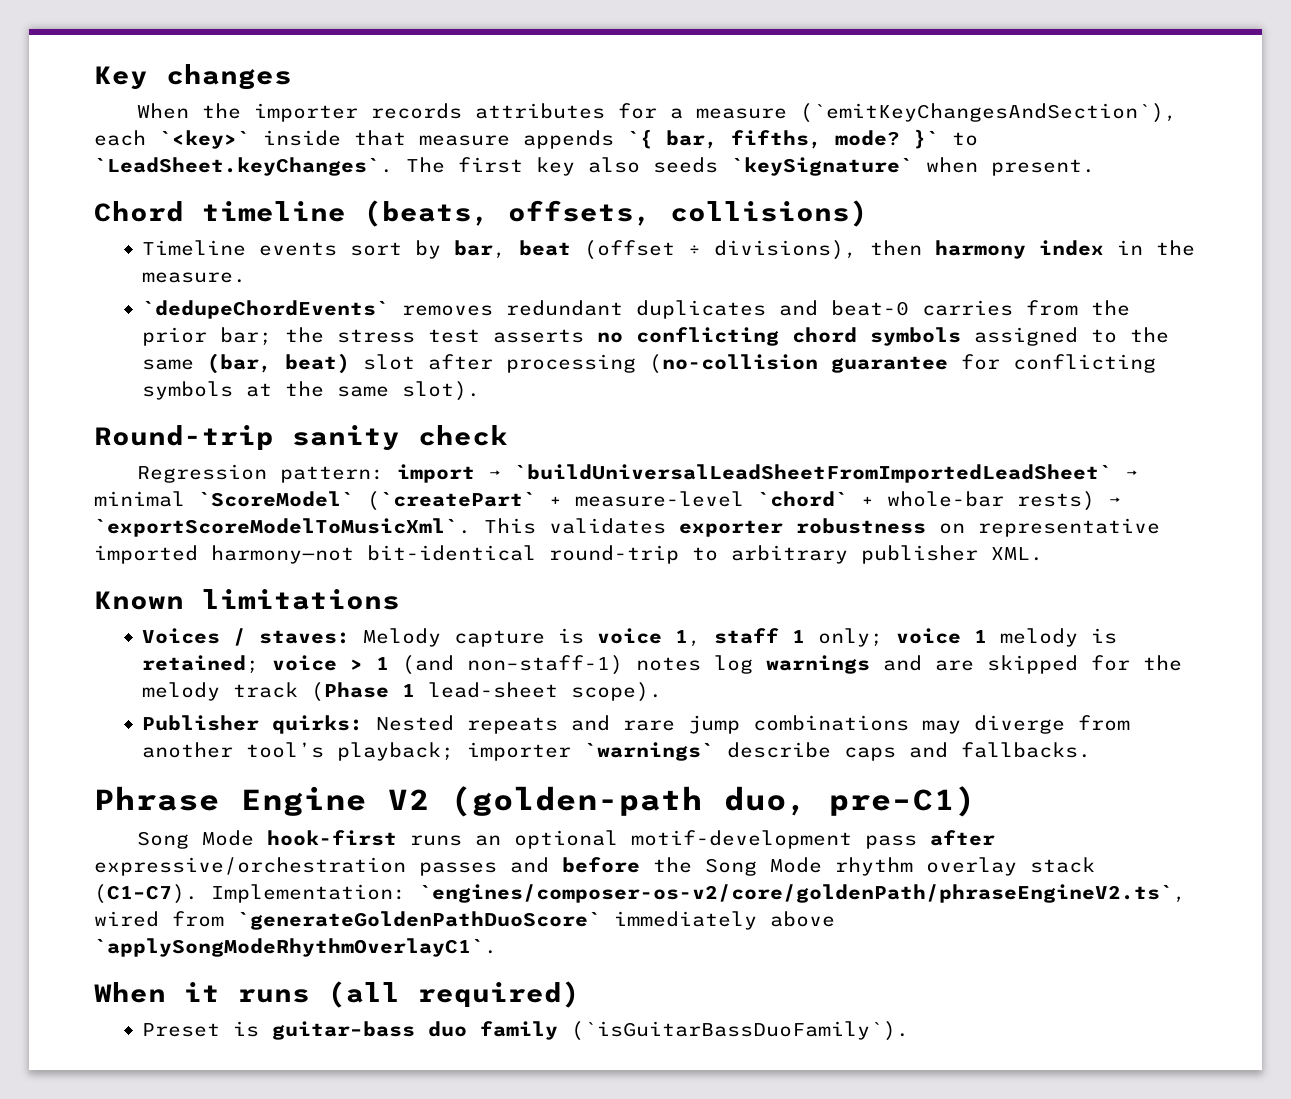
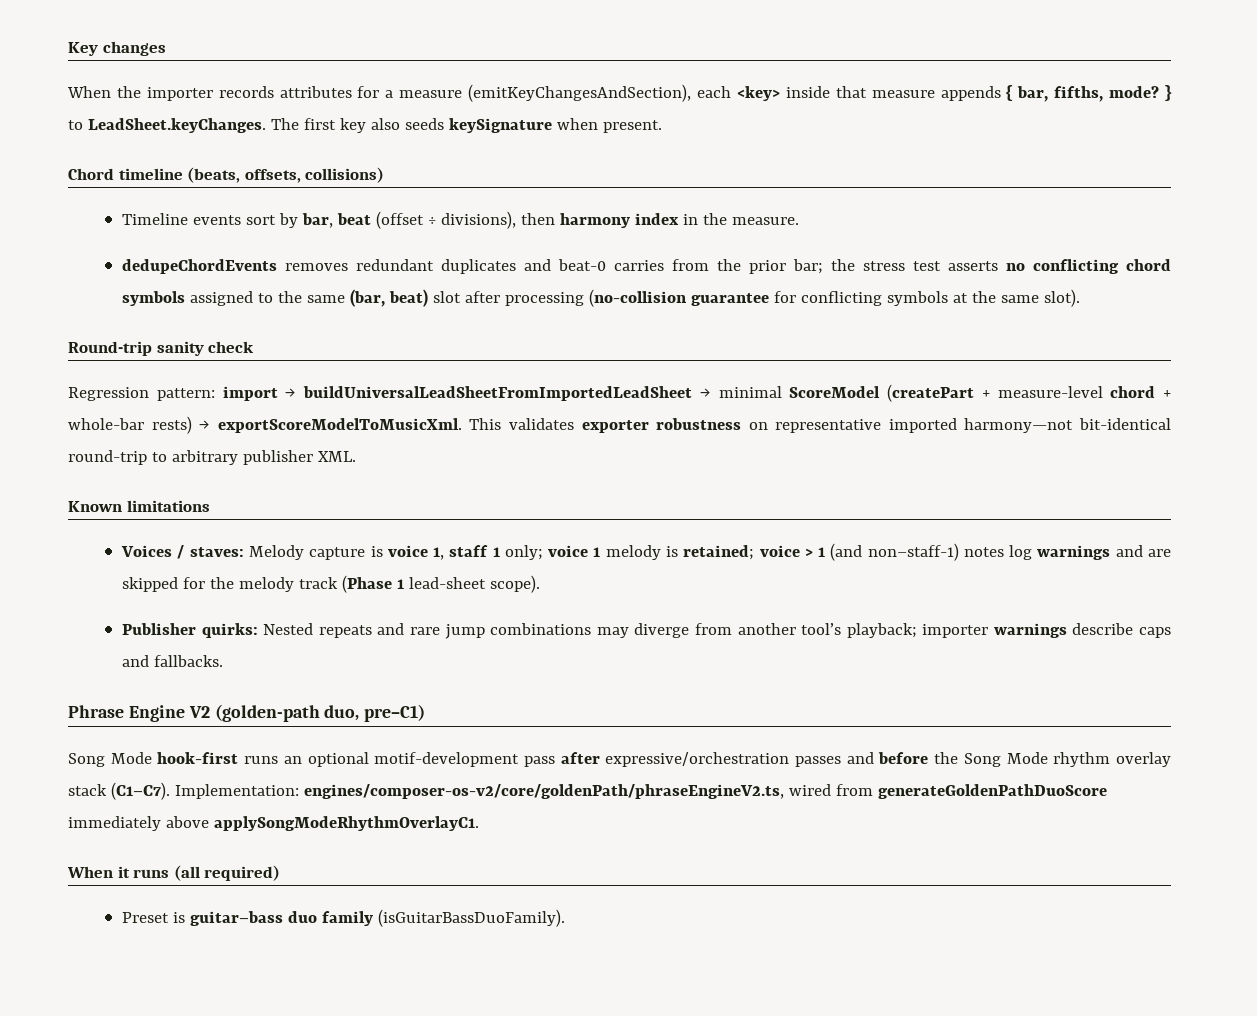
- When the importer records attributes for a measure (`emitKeyChangesAndSection`), each `<key>` inside that measure appends `{ bar, fifths, mode?
+ When the importer records attributes for a measure (emitKeyChangesAndSection), each <key> inside that measure appends { bar, fifths, mode?
- }` to `LeadSheet.keyChanges`. The first key also seeds `keySignature` when present.
+ } to LeadSheet.keyChanges. The first key also seeds keySignature when present.
- `dedupeChordEvents` removes redundant duplicates and beat-0 carries from the prior bar; the stress test asserts no conflicting chord symbols assigned to the same (bar, beat) slot after processing (no-collision guarantee for conflicting symbols at the same slot).
+ dedupeChordEvents removes redundant duplicates and beat-0 carries from the prior bar; the stress test asserts no conflicting chord symbols assigned to the same (bar, beat) slot after processing (no-collision guarantee for conflicting symbols at the same slot).
- Regression pattern: import → `buildUniversalLeadSheetFromImportedLeadSheet` → minimal `ScoreModel` (`createPart` + measure-level `chord` + whole-bar rests) → `exportScoreModelToMusicXml`.
+ Regression pattern: import → buildUniversalLeadSheetFromImportedLeadSheet → minimal ScoreModel (createPart + measure-level chord + whole-bar rests) → exportScoreModelToMusicXml.
- Publisher quirks: Nested repeats and rare jump combinations may diverge from another tool’s playback; importer `warnings` describe caps and fallbacks.
+ Publisher quirks: Nested repeats and rare jump combinations may diverge from another tool’s playback; importer warnings describe caps and fallbacks.
- Implementation: `engines/composer-os-v2/core/goldenPath/phraseEngineV2.ts`, wired from `generateGoldenPathDuoScore` immediately above `applySongModeRhythmOverlayC1`.
+ Implementation: engines/composer-os-v2/core/goldenPath/phraseEngineV2.ts, wired from generateGoldenPathDuoScore immediately above applySongModeRhythmOverlayC1.
- Preset is guitar–bass duo family (`isGuitarBassDuoFamily`).
+ Preset is guitar–bass duo family (isGuitarBassDuoFamily).

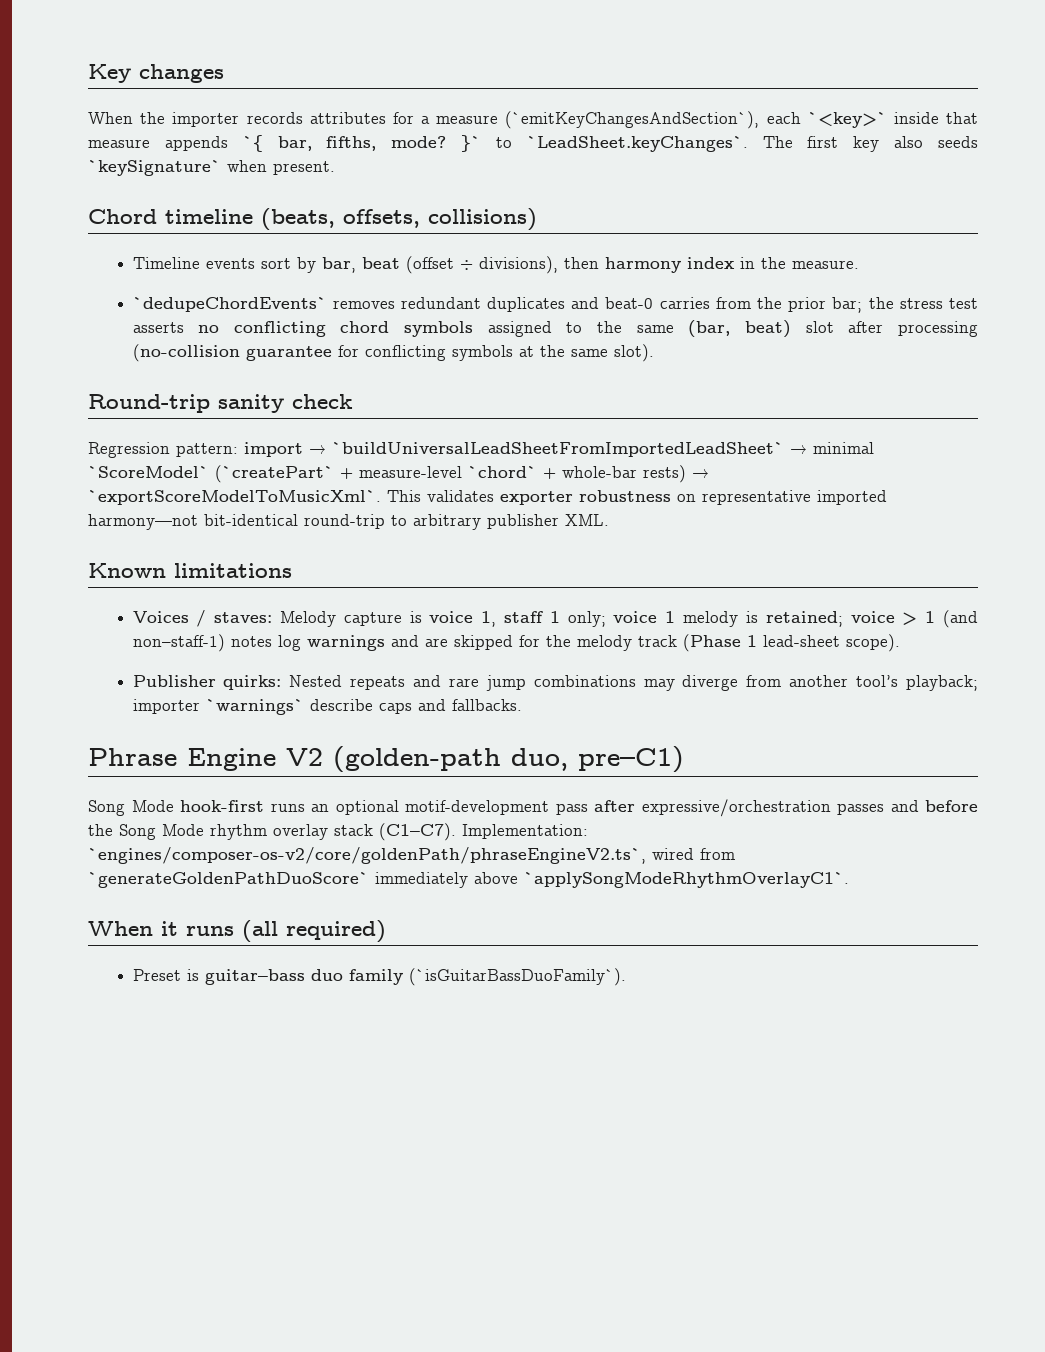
- When the importer records attributes for a measure (emitKeyChangesAndSection), each <key> inside that measure appends { bar, fifths, mode?
+ When the importer records attributes for a measure (`emitKeyChangesAndSection`), each `<key>` inside that measure appends `{ bar, fifths, mode?
- } to LeadSheet.keyChanges. The first key also seeds keySignature when present.
+ }` to `LeadSheet.keyChanges`. The first key also seeds `keySignature` when present.
- dedupeChordEvents removes redundant duplicates and beat-0 carries from the prior bar; the stress test asserts no conflicting chord symbols assigned to the same (bar, beat) slot after processing (no-collision guarantee for conflicting symbols at the same slot).
+ `dedupeChordEvents` removes redundant duplicates and beat-0 carries from the prior bar; the stress test asserts no conflicting chord symbols assigned to the same (bar, beat) slot after processing (no-collision guarantee for conflicting symbols at the same slot).
- Regression pattern: import → buildUniversalLeadSheetFromImportedLeadSheet → minimal ScoreModel (createPart + measure-level chord + whole-bar rests) → exportScoreModelToMusicXml.
+ Regression pattern: import → `buildUniversalLeadSheetFromImportedLeadSheet` → minimal `ScoreModel` (`createPart` + measure-level `chord` + whole-bar rests) → `exportScoreModelToMusicXml`.
- Publisher quirks: Nested repeats and rare jump combinations may diverge from another tool’s playback; importer warnings describe caps and fallbacks.
+ Publisher quirks: Nested repeats and rare jump combinations may diverge from another tool’s playback; importer `warnings` describe caps and fallbacks.
- Implementation: engines/composer-os-v2/core/goldenPath/phraseEngineV2.ts, wired from generateGoldenPathDuoScore immediately above applySongModeRhythmOverlayC1.
+ Implementation: `engines/composer-os-v2/core/goldenPath/phraseEngineV2.ts`, wired from `generateGoldenPathDuoScore` immediately above `applySongModeRhythmOverlayC1`.
- Preset is guitar–bass duo family (isGuitarBassDuoFamily).
+ Preset is guitar–bass duo family (`isGuitarBassDuoFamily`).

